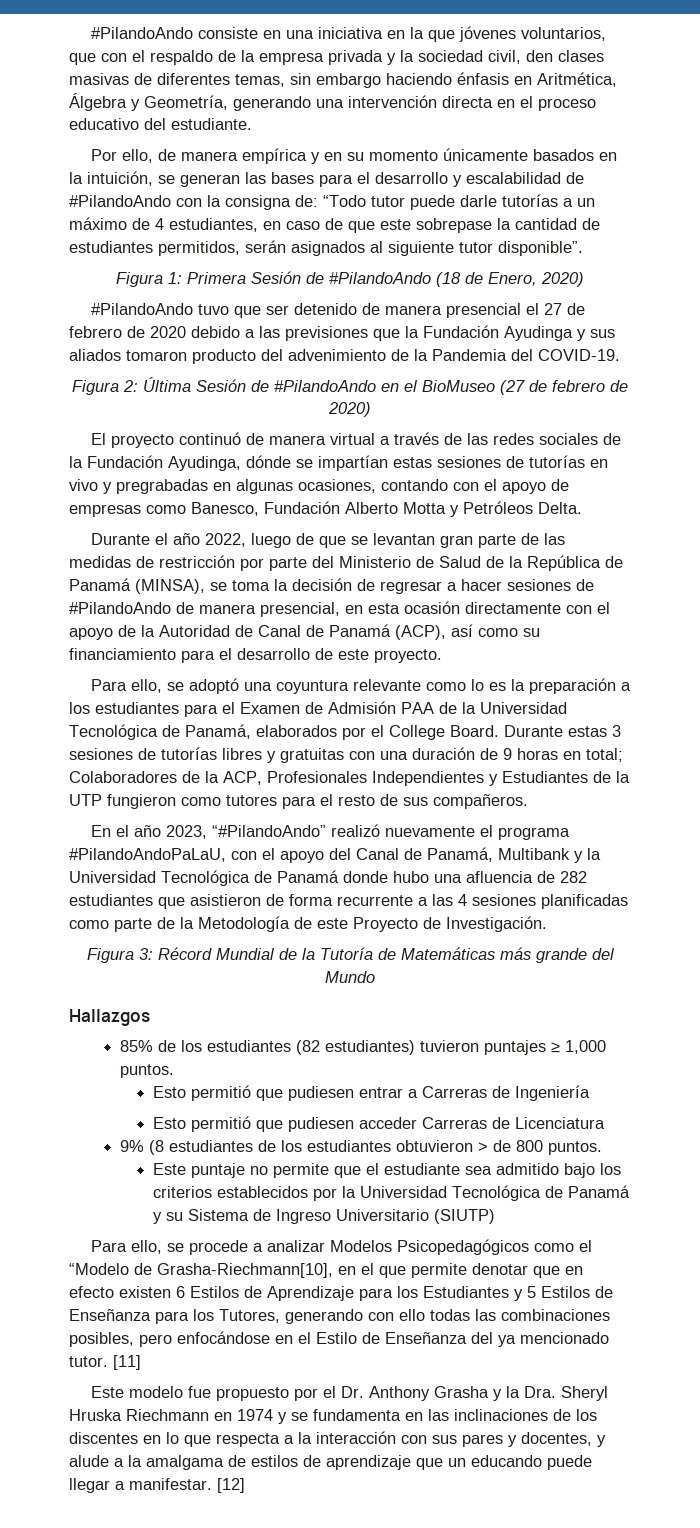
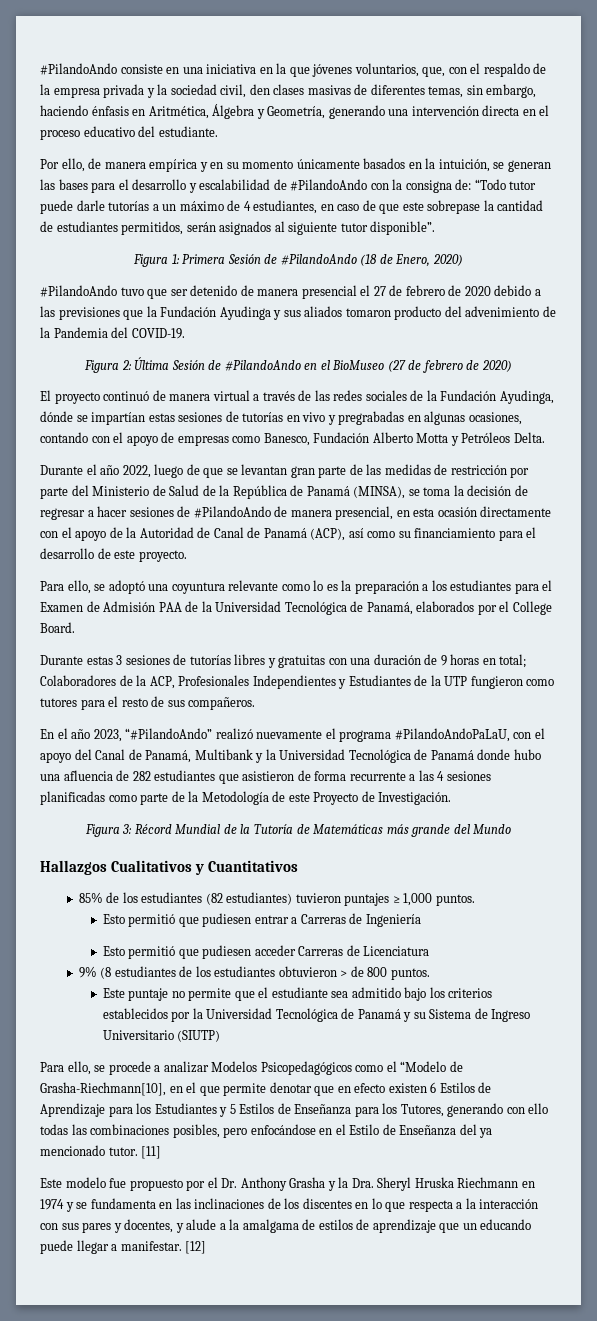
- #PilandoAndo consiste en una iniciativa en la que jóvenes voluntarios, que con el respaldo de la empresa privada y la sociedad civil, den clases masivas de diferentes temas, sin embargo haciendo énfasis en Aritmética, Álgebra y Geometría, generando una intervención directa en el proceso educativo del estudiante.
+ #PilandoAndo consiste en una iniciativa en la que jóvenes voluntarios, que, con el respaldo de la empresa privada y la sociedad civil, den clases masivas de diferentes temas, sin embargo, haciendo énfasis en Aritmética, Álgebra y Geometría, generando una intervención directa en el proceso educativo del estudiante.
- Para ello, se adoptó una coyuntura relevante como lo es la preparación a los estudiantes para el Examen de Admisión PAA de la Universidad Tecnológica de Panamá, elaborados por el College Board. Durante estas 3 sesiones de tutorías libres y gratuitas con una duración de 9 horas en total;
+ Para ello, se adoptó una coyuntura relevante como lo es la preparación a los estudiantes para el Examen de Admisión PAA de la Universidad Tecnológica de Panamá, elaborados por el College Board.
+ Durante estas 3 sesiones de tutorías libres y gratuitas con una duración de 9 horas en total;
- Hallazgos
+ Hallazgos Cualitativos y Cuantitativos

